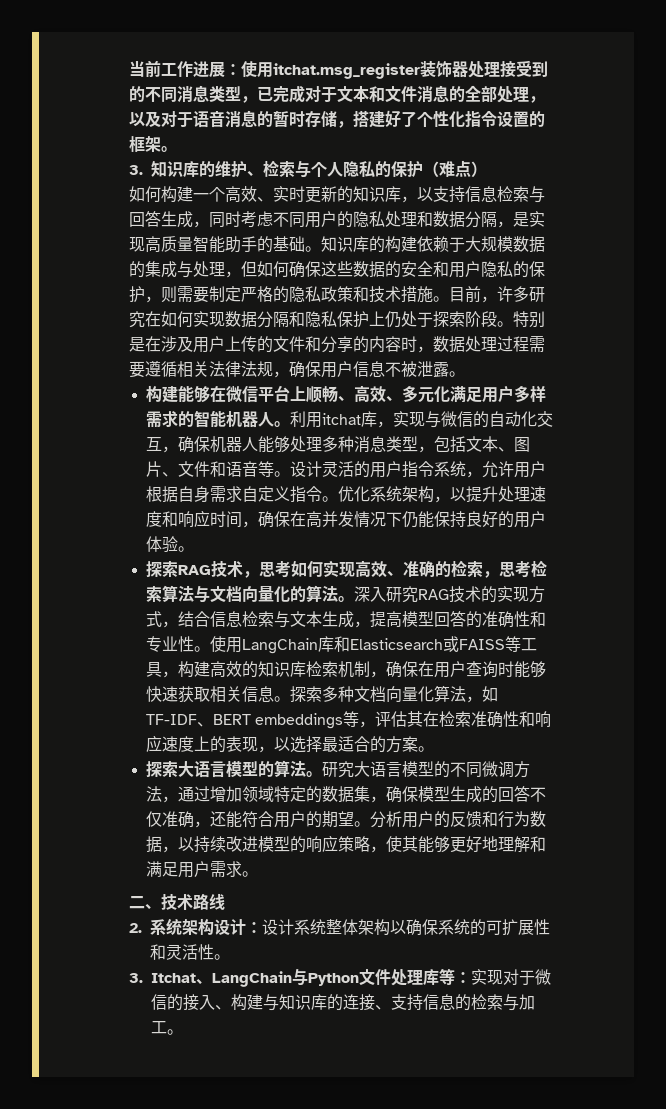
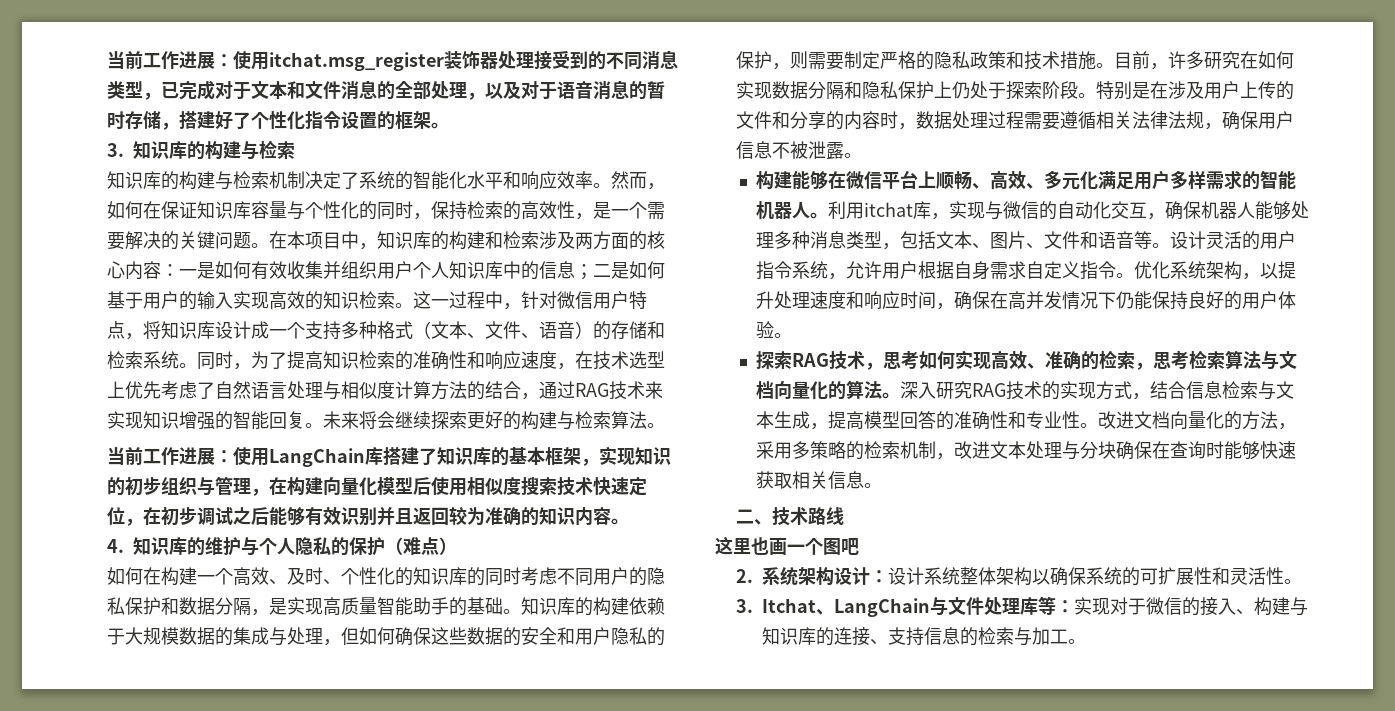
- 3.知识库的维护、检索与个人隐私的保护（难点）
+ 3.知识库的构建与检索
+ 知识库的构建与检索机制决定了系统的智能化水平和响应效率。然而，如何在保证知识库容量与个性化的同时，保持检索的高效性，是一个需要解决的关键问题。在本项目中，知识库的构建和检索涉及两方面的核心内容：一是如何有效收集并组织用户个人知识库中的信息；二是如何基于用户的输入实现高效的知识检索。这一过程中，针对微信用户特点，将知识库设计成一个支持多种格式（文本、文件、语音）的存储和检索系统。同时，为了提高知识检索的准确性和响应速度，在技术选型上优先考虑了自然语言处理与相似度计算方法的结合，通过RAG技术来实现知识增强的智能回复。未来将会继续探索更好的构建与检索算法。
+ 当前工作进展：使用LangChain库搭建了知识库的基本框架，实现知识的初步组织与管理，在构建向量化模型后使用相似度搜索技术快速定位，在初步调试之后能够有效识别并且返回较为准确的知识内容。
+ 4.知识库的维护与个人隐私的保护（难点）
- 如何构建一个高效、实时更新的知识库，以支持信息检索与回答生成，同时考虑不同用户的隐私处理和数据分隔，是实现高质量智能助手的基础。
+ 如何在构建一个高效、及时、个性化的知识库的同时考虑不同用户的隐私保护和数据分隔，是实现高质量智能助手的基础。
- 使用LangChain库和Elasticsearch或FAISS等工具，构建高效的知识库检索机制，确保在用户查询时能够快速获取相关信息。探索多种文档向量化算法，如TF-IDF、BERT embeddings等，评估其在检索准确性和响应速度上的表现，以选择最适合的方案。
- 探索大语言模型的算法。研究大语言模型的不同微调方法，通过增加领域特定的数据集，确保模型生成的回答不仅准确，还能符合用户的期望。分析用户的反馈和行为数据，以持续改进模型的响应策略，使其能够更好地理解和满足用户需求。
+ 改进文档向量化的方法，采用多策略的检索机制，改进文本处理与分块确保在查询时能够快速获取相关信息。
+ 这里也画一个图吧
- 3. Itchat、LangChain与Python文件处理库等：实现对于微信的接入、构建与知识库的连接、支持信息的检索与加工。
+ 3. Itchat、LangChain与文件处理库等：实现对于微信的接入、构建与知识库的连接、支持信息的检索与加工。

